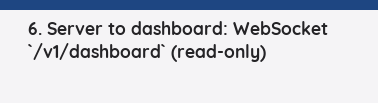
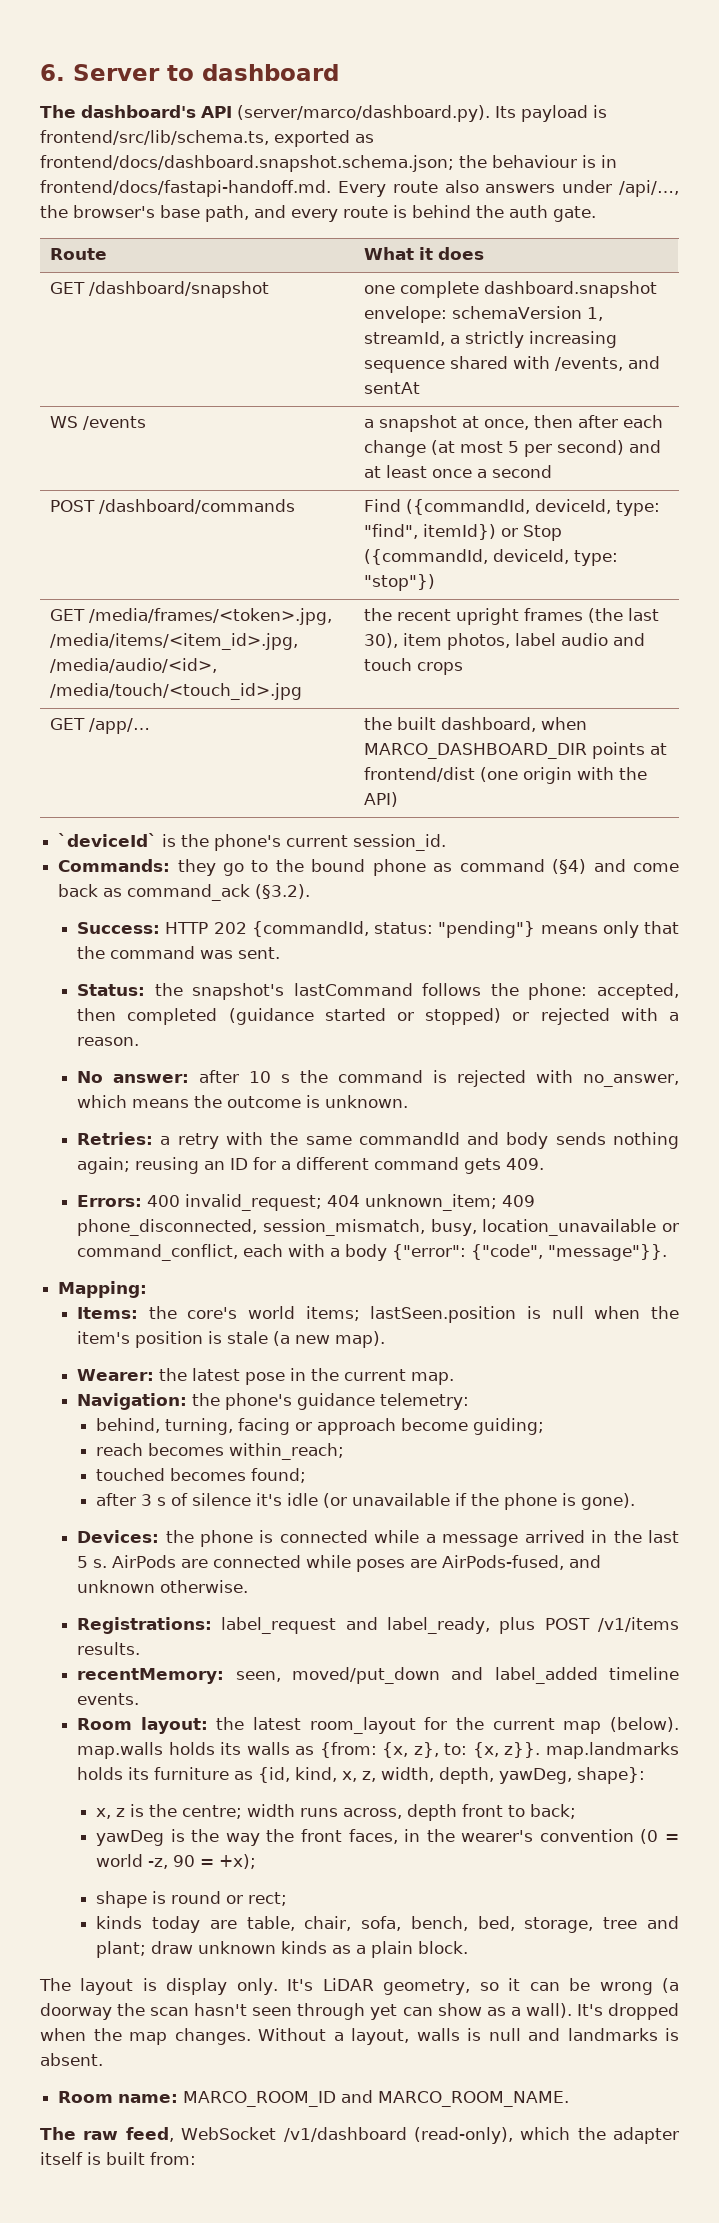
- 6. Server to dashboard: WebSocket `/v1/dashboard` (read-only)
+ 6. Server to dashboard
+ The dashboard's API (server/marco/dashboard.py). Its payload is frontend/src/lib/schema.ts, exported as frontend/docs/dashboard.snapshot.schema.json; the behaviour is in frontend/docs/fastapi-handoff.md. Every route also answers under /api/…, the browser's base path, and every route is behind the auth gate.
+ Route | What it does
+ GET /dashboard/snapshot | one complete dashboard.snapshot envelope: schemaVersion 1, streamId, a strictly increasing sequence shared with /events, and sentAt
+ WS /events | a snapshot at once, then after each change (at most 5 per second) and at least once a second
+ POST /dashboard/commands | Find ({commandId, deviceId, type: "find", itemId}) or Stop ({commandId, deviceId, type: "stop"})
+ GET /media/frames/<token>.jpg, /media/items/<item_id>.jpg, /media/audio/<id>, /media/touch/<touch_id>.jpg | the recent upright frames (the last 30), item photos, label audio and touch crops
+ GET /app/… | the built dashboard, when MARCO_DASHBOARD_DIR points at frontend/dist (one origin with the API)
+ `deviceId` is the phone's current session_id.
+ Commands: they go to the bound phone as command (§4) and come back as command_ack (§3.2).
+ Success: HTTP 202 {commandId, status: "pending"} means only that the command was sent.
+ Status: the snapshot's lastCommand follows the phone: accepted, then completed (guidance started or stopped) or rejected with a reason.
+ No answer: after 10 s the command is rejected with no_answer, which means the outcome is unknown.
+ Retries: a retry with the same commandId and body sends nothing again; reusing an ID for a different command gets 409.
+ Errors: 400 invalid_request; 404 unknown_item; 409 phone_disconnected, session_mismatch, busy, location_unavailable or command_conflict, each with a body {"error": {"code", "message"}}.
+ Mapping:
+ Items: the core's world items; lastSeen.position is null when the item's position is stale (a new map).
+ Wearer: the latest pose in the current map.
+ Navigation: the phone's guidance telemetry:
+ behind, turning, facing or approach become guiding;
+ reach becomes within_reach;
+ touched becomes found;
+ after 3 s of silence it's idle (or unavailable if the phone is gone).
+ Devices: the phone is connected while a message arrived in the last 5 s. AirPods are connected while poses are AirPods-fused, and unknown otherwise.
+ Registrations: label_request and label_ready, plus POST /v1/items results.
+ recentMemory: seen, moved/put_down and label_added timeline events.
+ Room layout: the latest room_layout for the current map (below). map.walls holds its walls as {from: {x, z}, to: {x, z}}. map.landmarks holds its furniture as {id, kind, x, z, width, depth, yawDeg, shape}:
+ x, z is the centre; width runs across, depth front to back;
+ yawDeg is the way the front faces, in the wearer's convention (0 = world -z, 90 = +x);
+ shape is round or rect;
+ kinds today are table, chair, sofa, bench, bed, storage, tree and plant; draw unknown kinds as a plain block.
+ The layout is display only. It's LiDAR geometry, so it can be wrong (a doorway the scan hasn't seen through yet can show as a wall). It's dropped when the map changes. Without a layout, walls is null and landmarks is absent.
+ Room name: MARCO_ROOM_ID and MARCO_ROOM_NAME.
+ The raw feed, WebSocket /v1/dashboard (read-only), which the adapter itself is built from:

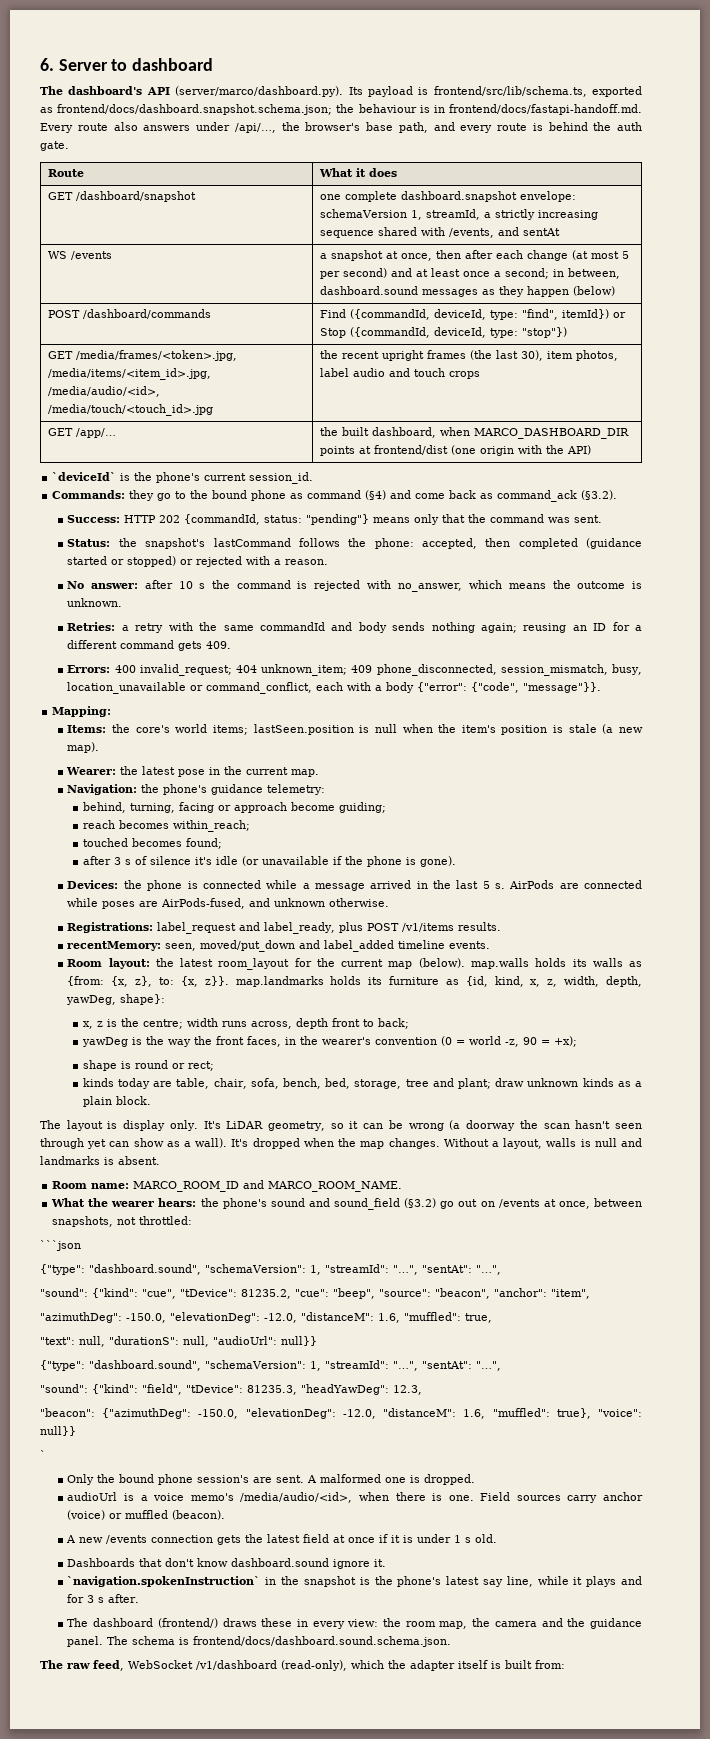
- WS /events | a snapshot at once, then after each change (at most 5 per second) and at least once a second
+ WS /events | a snapshot at once, then after each change (at most 5 per second) and at least once a second; in between, dashboard.sound messages as they happen (below)
+ What the wearer hears: the phone's sound and sound_field (§3.2) go out on /events at once, between snapshots, not throttled:
+ ```json
+ {"type": "dashboard.sound", "schemaVersion": 1, "streamId": "…", "sentAt": "…",
+ "sound": {"kind": "cue", "tDevice": 81235.2, "cue": "beep", "source": "beacon", "anchor": "item",
+ "azimuthDeg": -150.0, "elevationDeg": -12.0, "distanceM": 1.6, "muffled": true,
+ "text": null, "durationS": null, "audioUrl": null}}
+ {"type": "dashboard.sound", "schemaVersion": 1, "streamId": "…", "sentAt": "…",
+ "sound": {"kind": "field", "tDevice": 81235.3, "headYawDeg": 12.3,
+ "beacon": {"azimuthDeg": -150.0, "elevationDeg": -12.0, "distanceM": 1.6, "muffled": true}, "voice": null}}
+ `
+ Only the bound phone session's are sent. A malformed one is dropped.
+ audioUrl is a voice memo's /media/audio/<id>, when there is one. Field sources carry anchor (voice) or muffled (beacon).
+ A new /events connection gets the latest field at once if it is under 1 s old.
+ Dashboards that don't know dashboard.sound ignore it.
+ `navigation.spokenInstruction` in the snapshot is the phone's latest say line, while it plays and for 3 s after.
+ The dashboard (frontend/) draws these in every view: the room map, the camera and the guidance panel. The schema is frontend/docs/dashboard.sound.schema.json.

